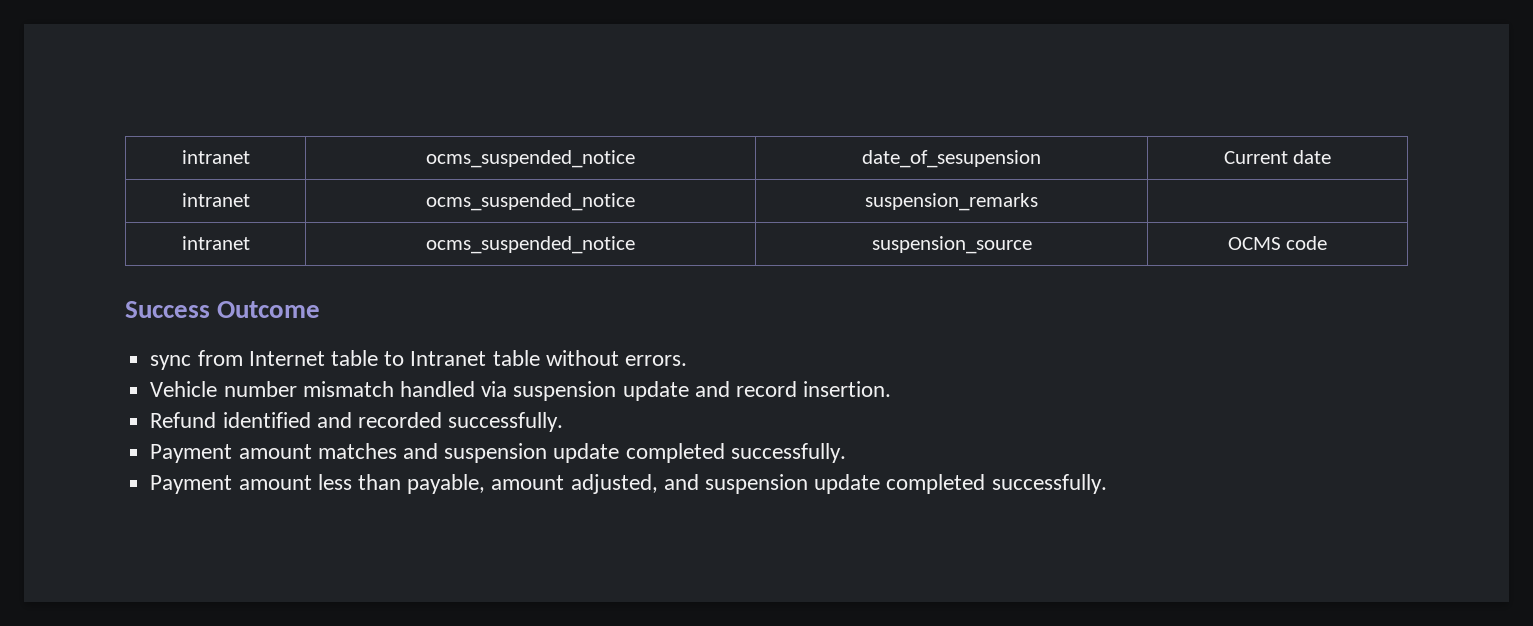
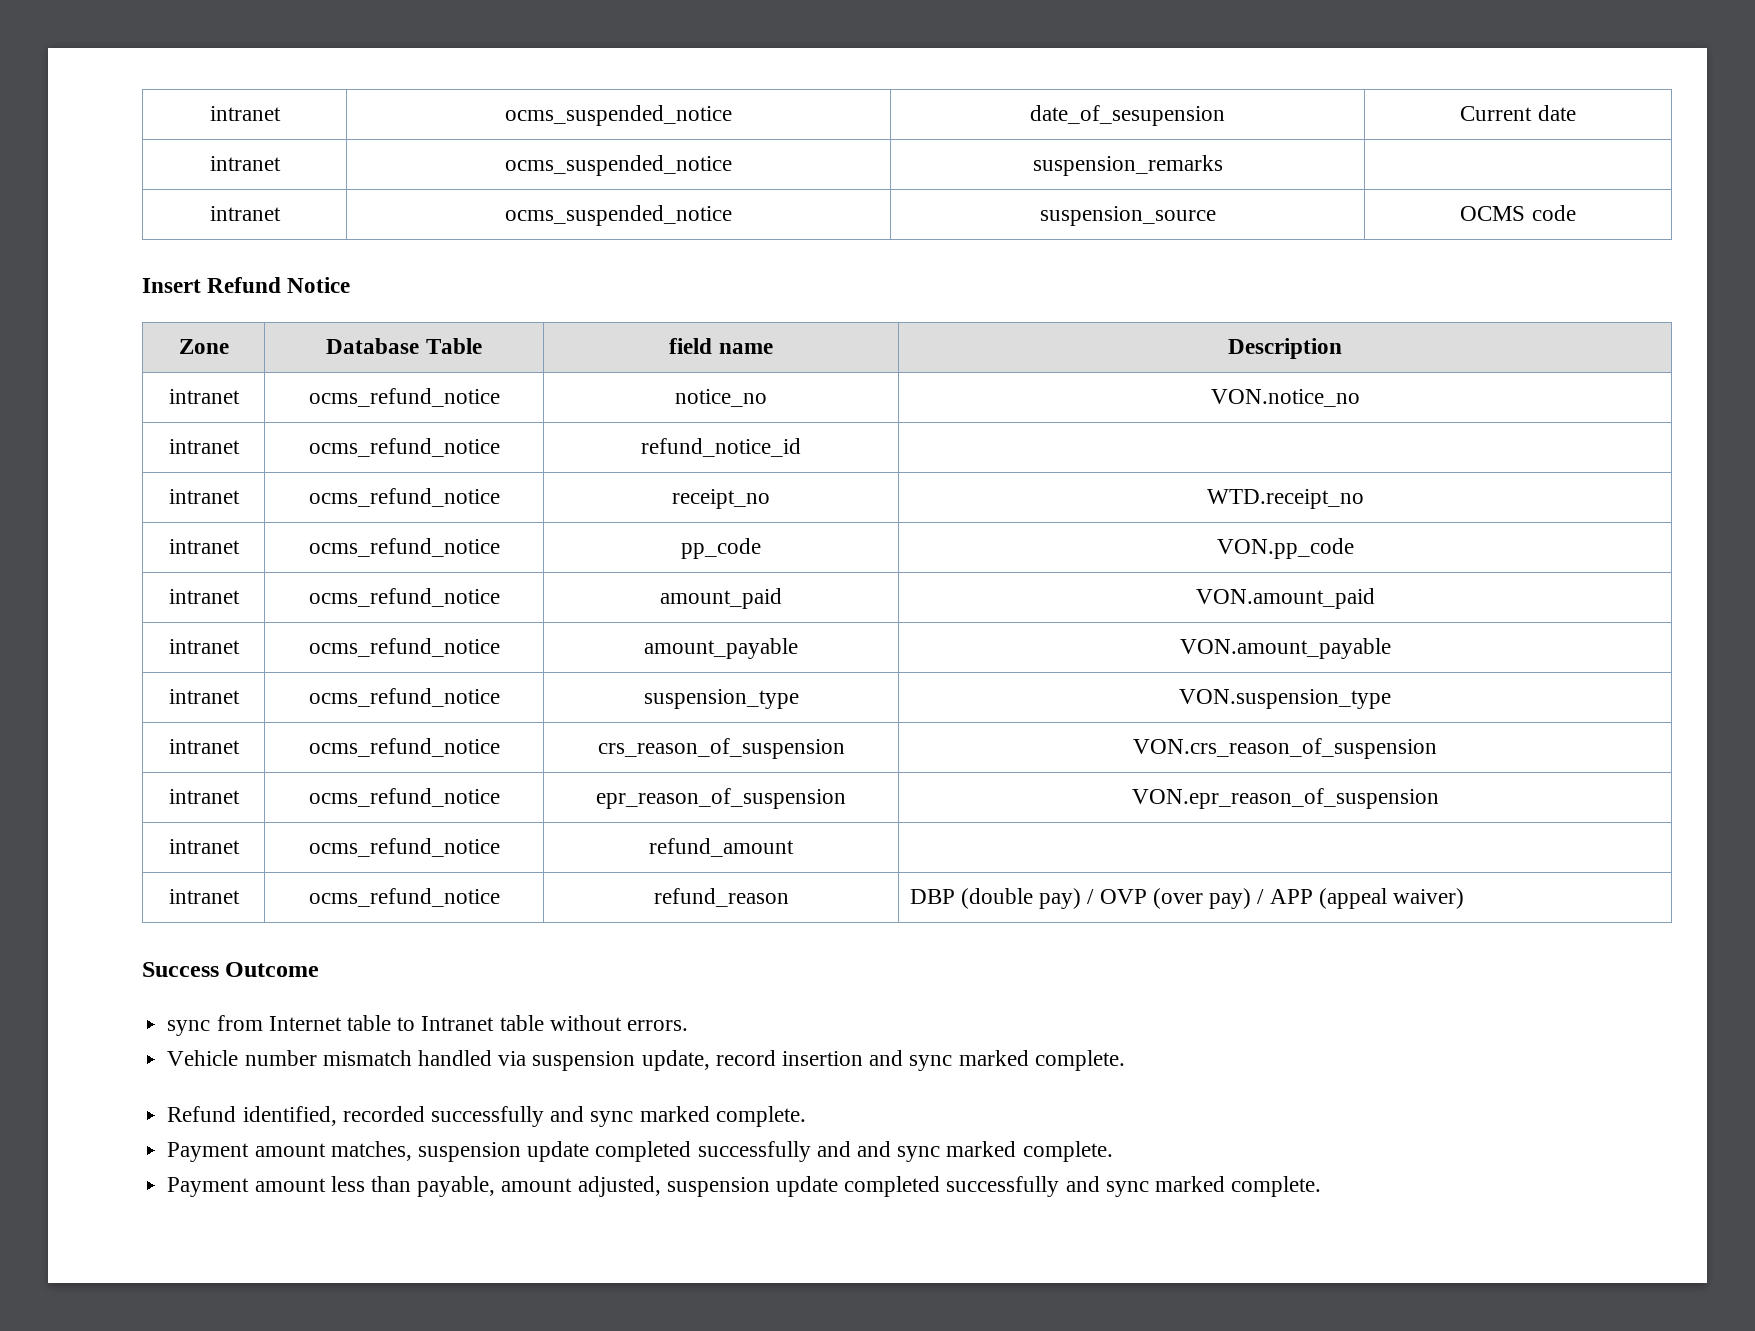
+ Insert Refund Notice
+ Zone | Database Table | field name | Description
+ intranet | ocms_refund_notice | notice_no | VON.notice_no
+ intranet | ocms_refund_notice | refund_notice_id |
+ intranet | ocms_refund_notice | receipt_no | WTD.receipt_no
+ intranet | ocms_refund_notice | pp_code | VON.pp_code
+ intranet | ocms_refund_notice | amount_paid | VON.amount_paid
+ intranet | ocms_refund_notice | amount_payable | VON.amount_payable
+ intranet | ocms_refund_notice | suspension_type | VON.suspension_type
+ intranet | ocms_refund_notice | crs_reason_of_suspension | VON.crs_reason_of_suspension
+ intranet | ocms_refund_notice | epr_reason_of_suspension | VON.epr_reason_of_suspension
+ intranet | ocms_refund_notice | refund_amount |
+ intranet | ocms_refund_notice | refund_reason | DBP (double pay) / OVP (over pay) / APP (appeal waiver)
- Vehicle number mismatch handled via suspension update and record insertion.
- Refund identified and recorded successfully.
- Payment amount matches and suspension update completed successfully.
+ Vehicle number mismatch handled via suspension update, record insertion and sync marked complete.
+ Refund identified, recorded successfully and sync marked complete.
+ Payment amount matches, suspension update completed successfully and and sync marked complete.
- Payment amount less than payable, amount adjusted, and suspension update completed successfully.
+ Payment amount less than payable, amount adjusted, suspension update completed successfully and sync marked complete.

